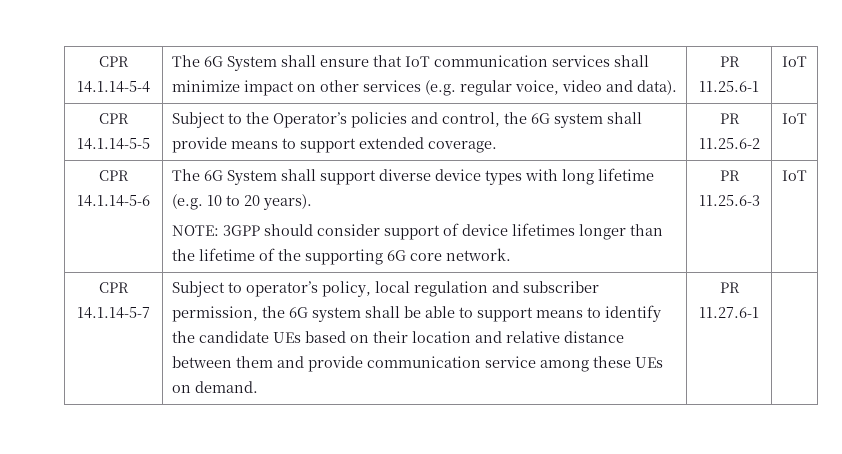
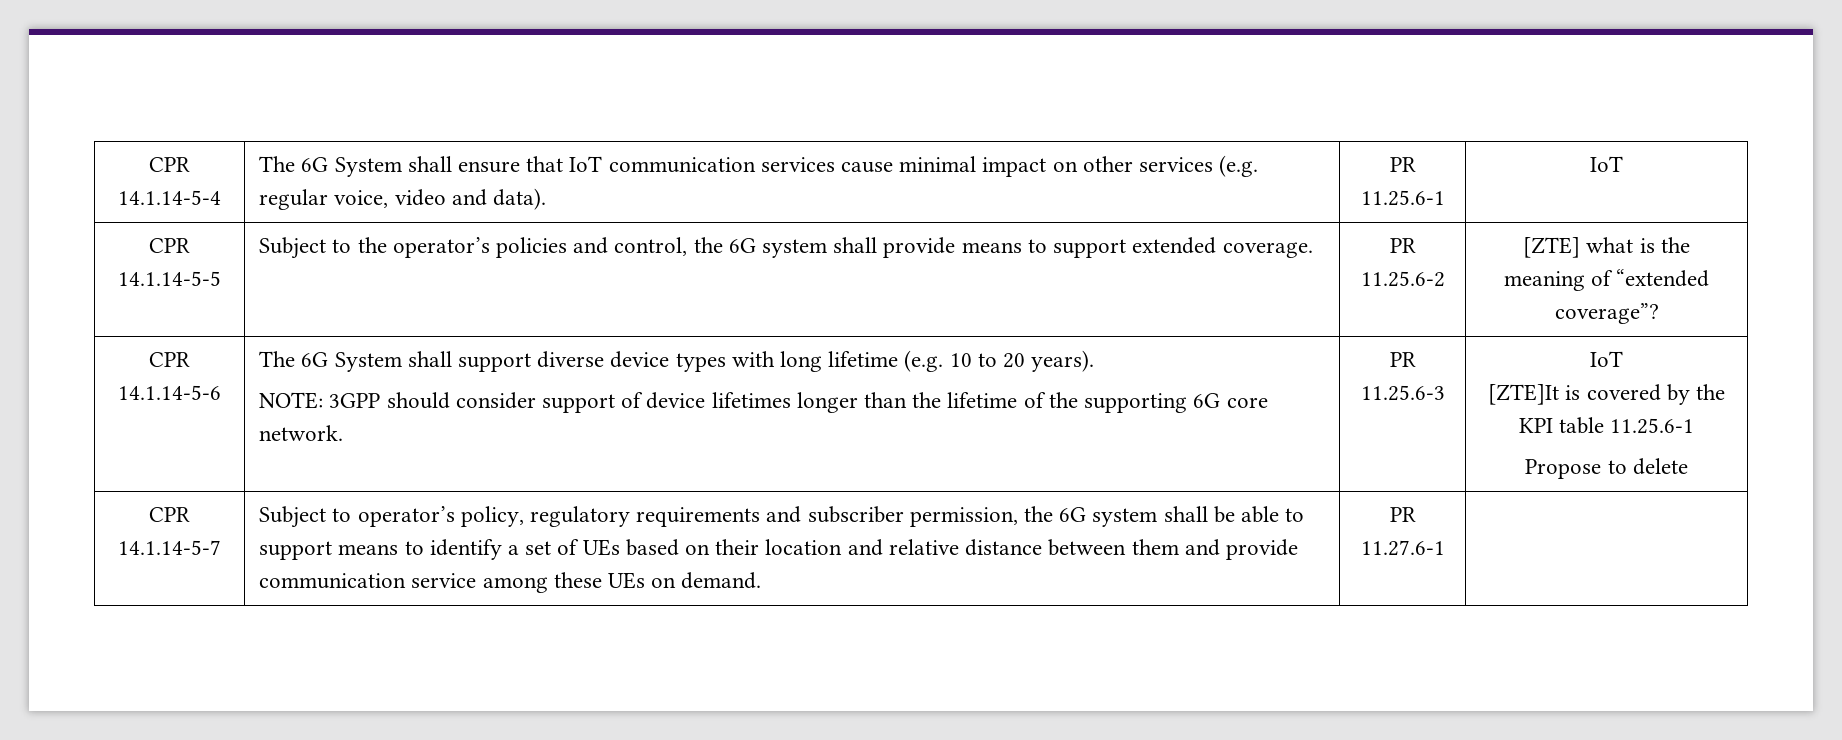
- CPR 14.1.14-5-4 | The 6G System shall ensure that IoT communication services shall minimize impact on other services (e.g. regular voice, video and data). | PR 11.25.6-1 | IoT
+ CPR 14.1.14-5-4 | The 6G System shall ensure that IoT communication services cause minimal impact on other services (e.g. regular voice, video and data). | PR 11.25.6-1 | IoT
- CPR 14.1.14-5-5 | Subject to the Operator’s policies and control, the 6G system shall provide means to support extended coverage. | PR 11.25.6-2 | IoT
+ CPR 14.1.14-5-5 | Subject to the operator’s policies and control, the 6G system shall provide means to support extended coverage. | PR 11.25.6-2 | [ZTE] what is the meaning of “extended coverage”?
+ [ZTE]It is covered by the KPI table 11.25.6-1
+ Propose to delete
- Subject to operator’s policy, local regulation and subscriber permission, the 6G system shall be able to support means to identify the candidate UEs based on their location and relative distance between them and provide communication service among these UEs on demand.
+ Subject to operator’s policy, regulatory requirements and subscriber permission, the 6G system shall be able to support means to identify a set of UEs based on their location and relative distance between them and provide communication service among these UEs on demand.

